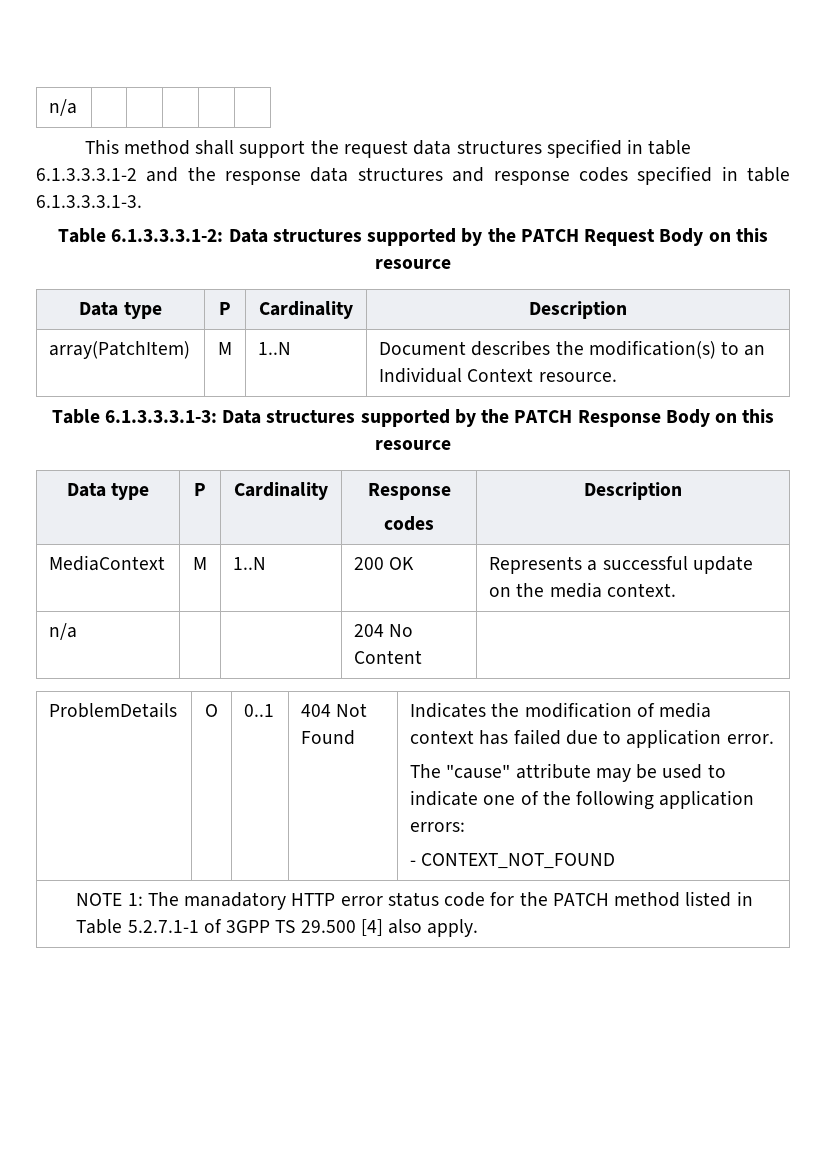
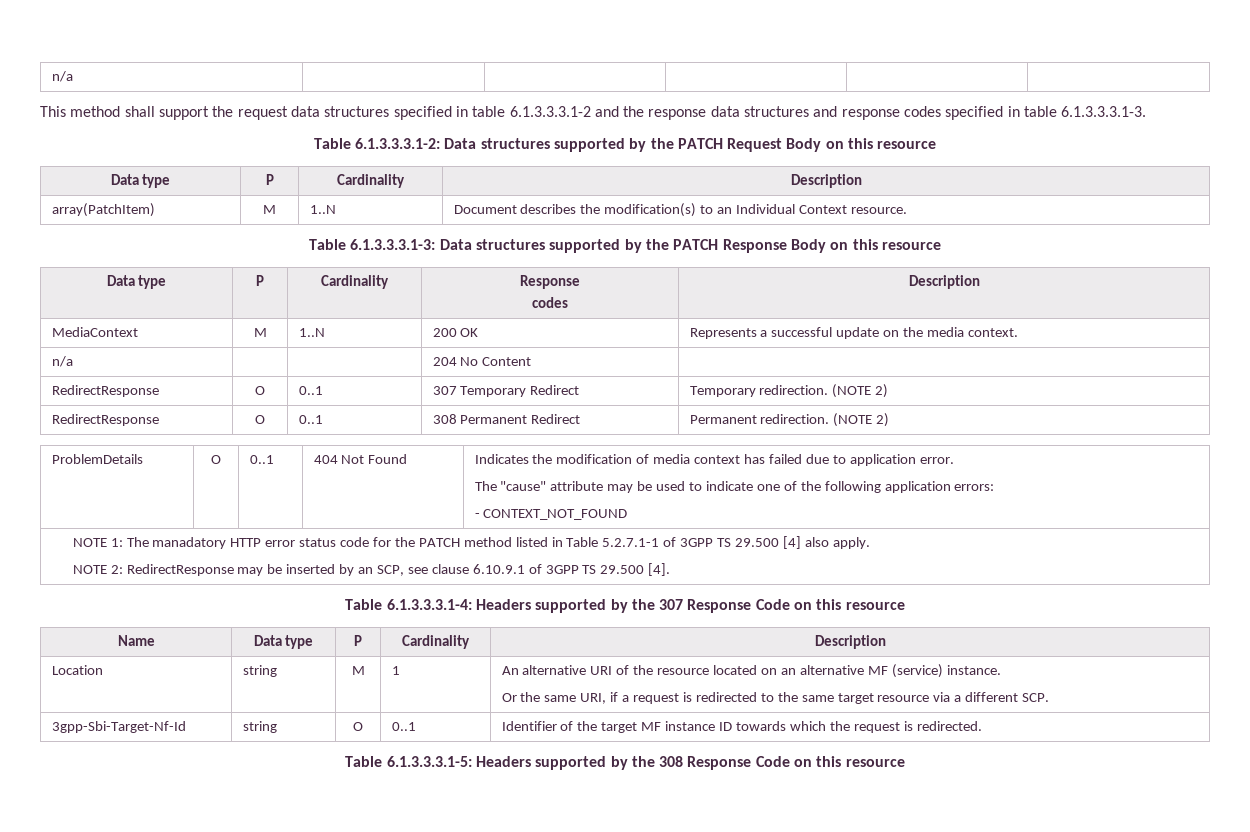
+ RedirectResponse | O | 0..1 | 307 Temporary Redirect | Temporary redirection. (NOTE 2)
+ RedirectResponse | O | 0..1 | 308 Permanent Redirect | Permanent redirection. (NOTE 2)
  NOTE 1: The manadatory HTTP error status code for the PATCH method listed in Table 5.2.7.1-1 of 3GPP TS 29.500 [4] also apply.
+ NOTE 2: RedirectResponse may be inserted by an SCP, see clause 6.10.9.1 of 3GPP TS 29.500 [4].
+ Table 6.1.3.3.3.1-4: Headers supported by the 307 Response Code on this resource
+ Name | Data type | P | Cardinality | Description
+ Location | string | M | 1 | An alternative URI of the resource located on an alternative MF (service) instance.
+ Or the same URI, if a request is redirected to the same target resource via a different SCP.
+ 3gpp-Sbi-Target-Nf-Id | string | O | 0..1 | Identifier of the target MF instance ID towards which the request is redirected.
+ Table 6.1.3.3.3.1-5: Headers supported by the 308 Response Code on this resource

